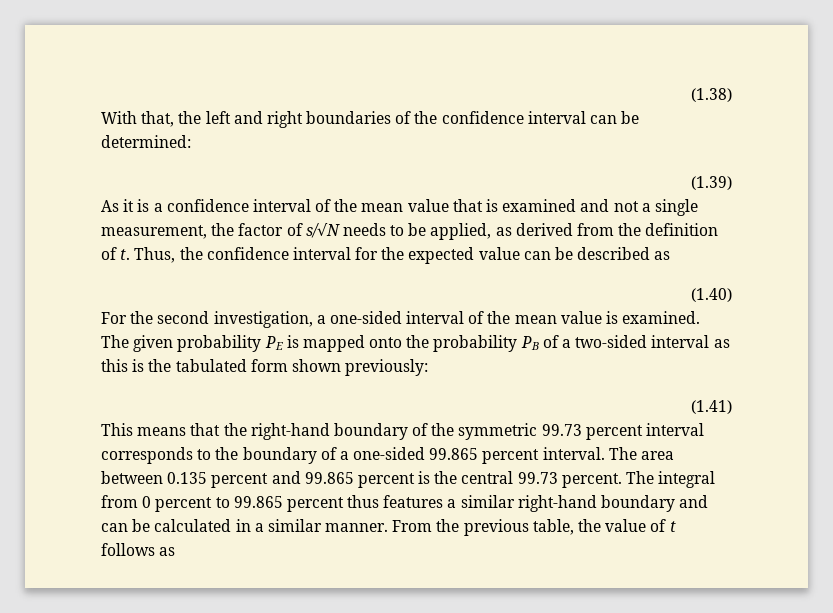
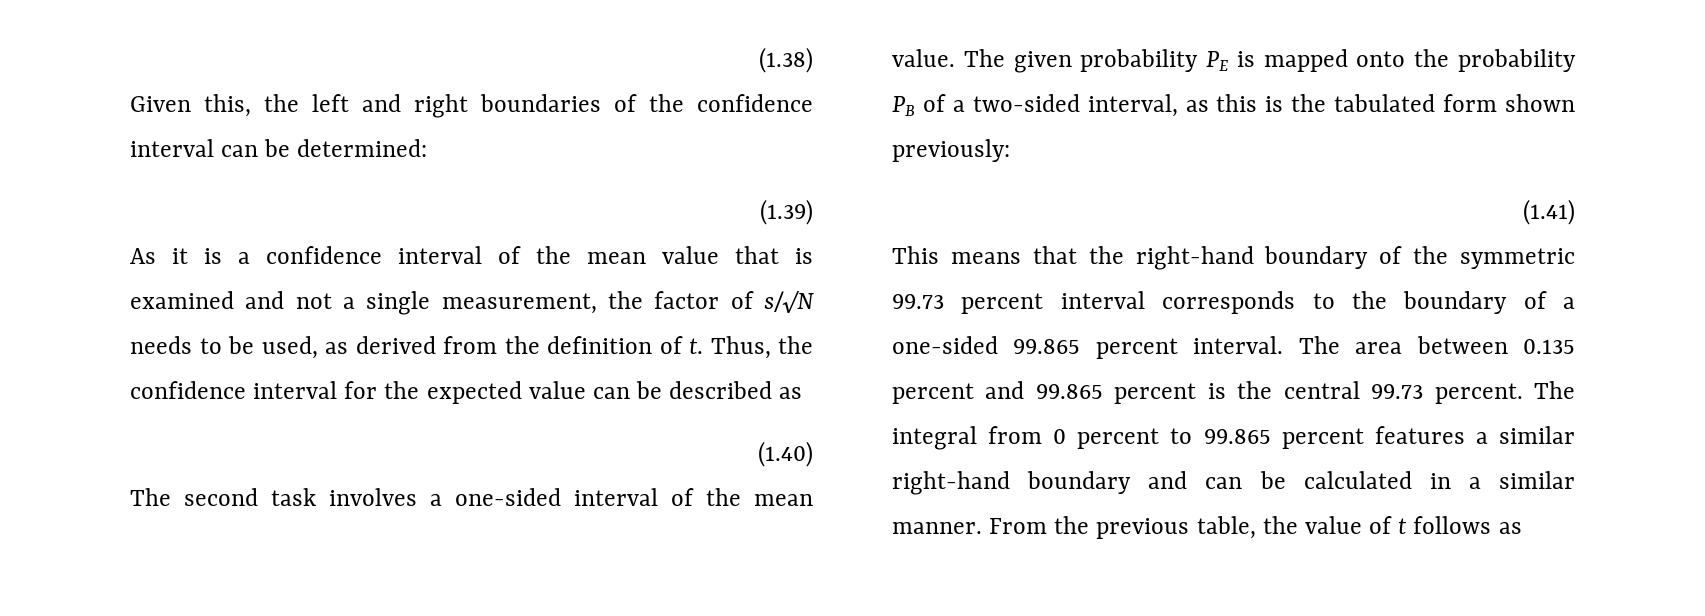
- With that, the left and right boundaries of the confidence interval can be determined:
+ Given this, the left and right boundaries of the confidence interval can be determined:
- As it is a confidence interval of the mean value that is examined and not a single measurement, the factor of s/√N needs to be applied, as derived from the definition of t.
+ As it is a confidence interval of the mean value that is examined and not a single measurement, the factor of s/√N needs to be used, as derived from the definition of t.
- For the second investigation, a one-sided interval of the mean value is examined.
+ The second task involves a one-sided interval of the mean value.
- The given probability PE is mapped onto the probability PB of a two-sided interval as this is the tabulated form shown previously:
+ The given probability PE is mapped onto the probability PB of a two-sided interval, as this is the tabulated form shown previously:
- The integral from 0 percent to 99.865 percent thus features a similar right-hand boundary and can be calculated in a similar manner.
+ The integral from 0 percent to 99.865 percent features a similar right-hand boundary and can be calculated in a similar manner.

